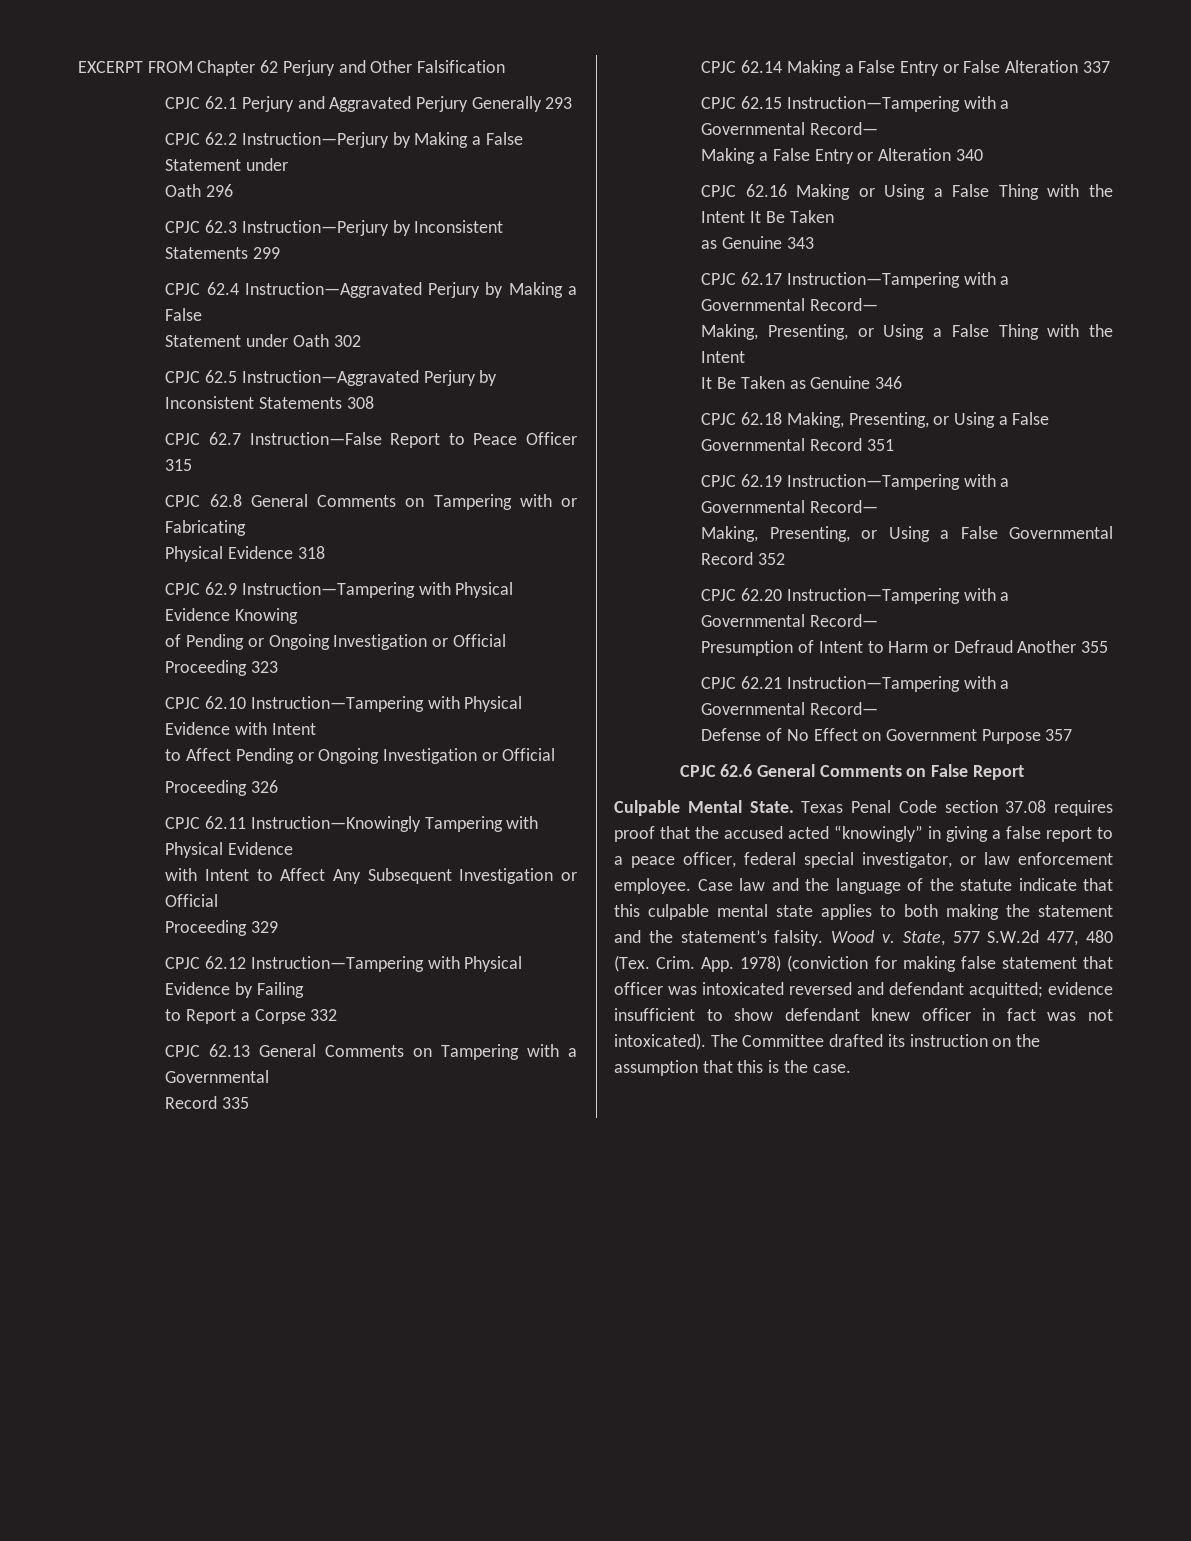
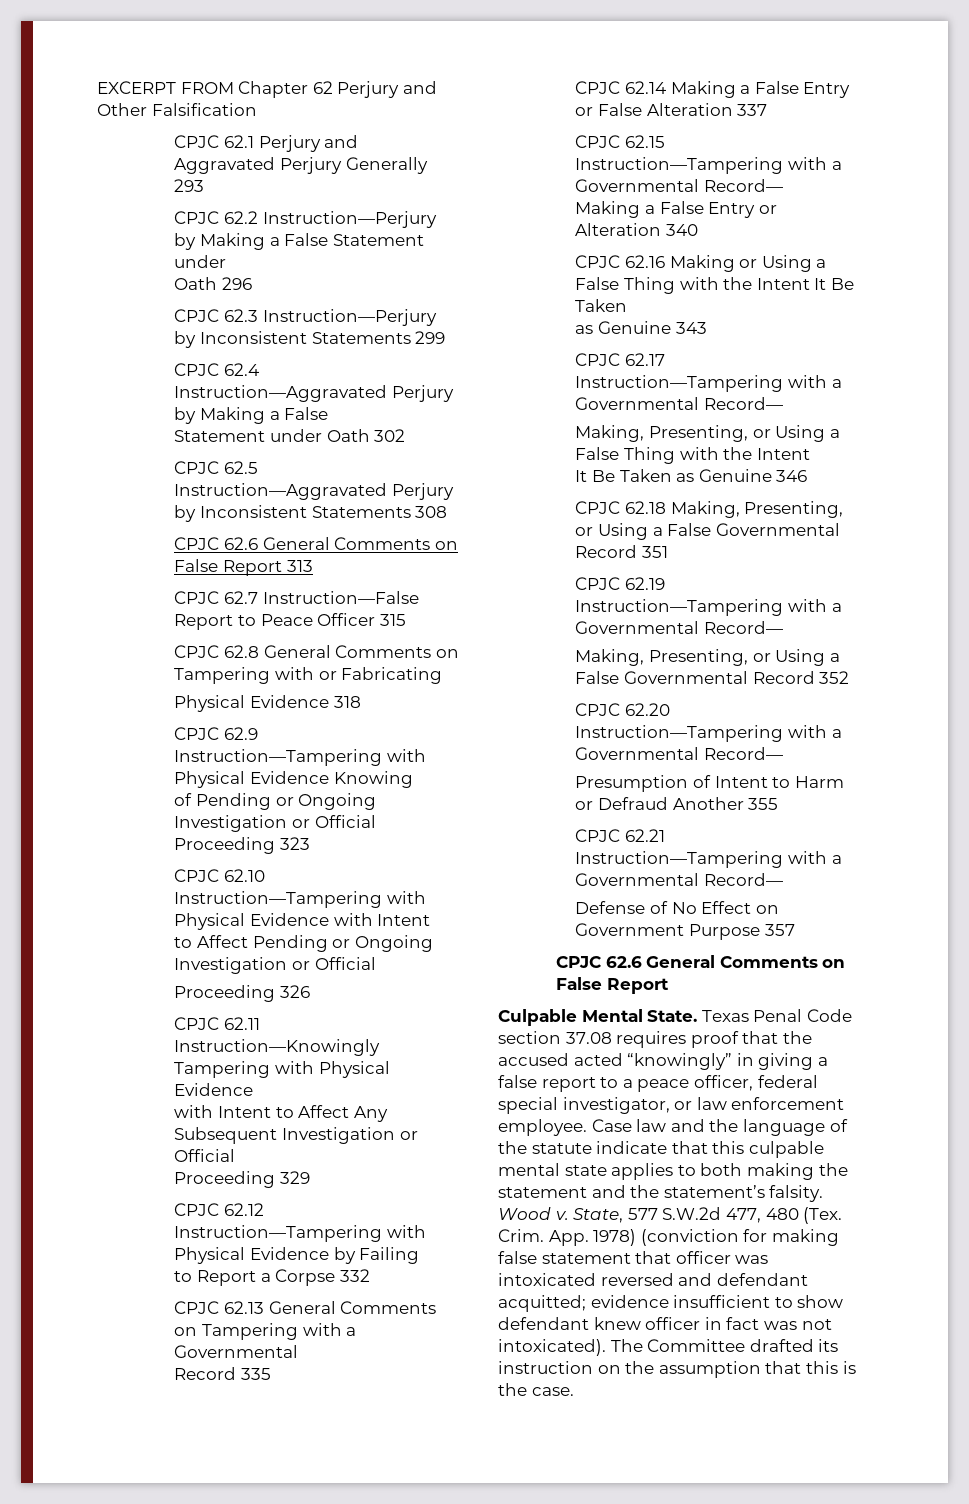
+ CPJC 62.6 General Comments on False Report 313

